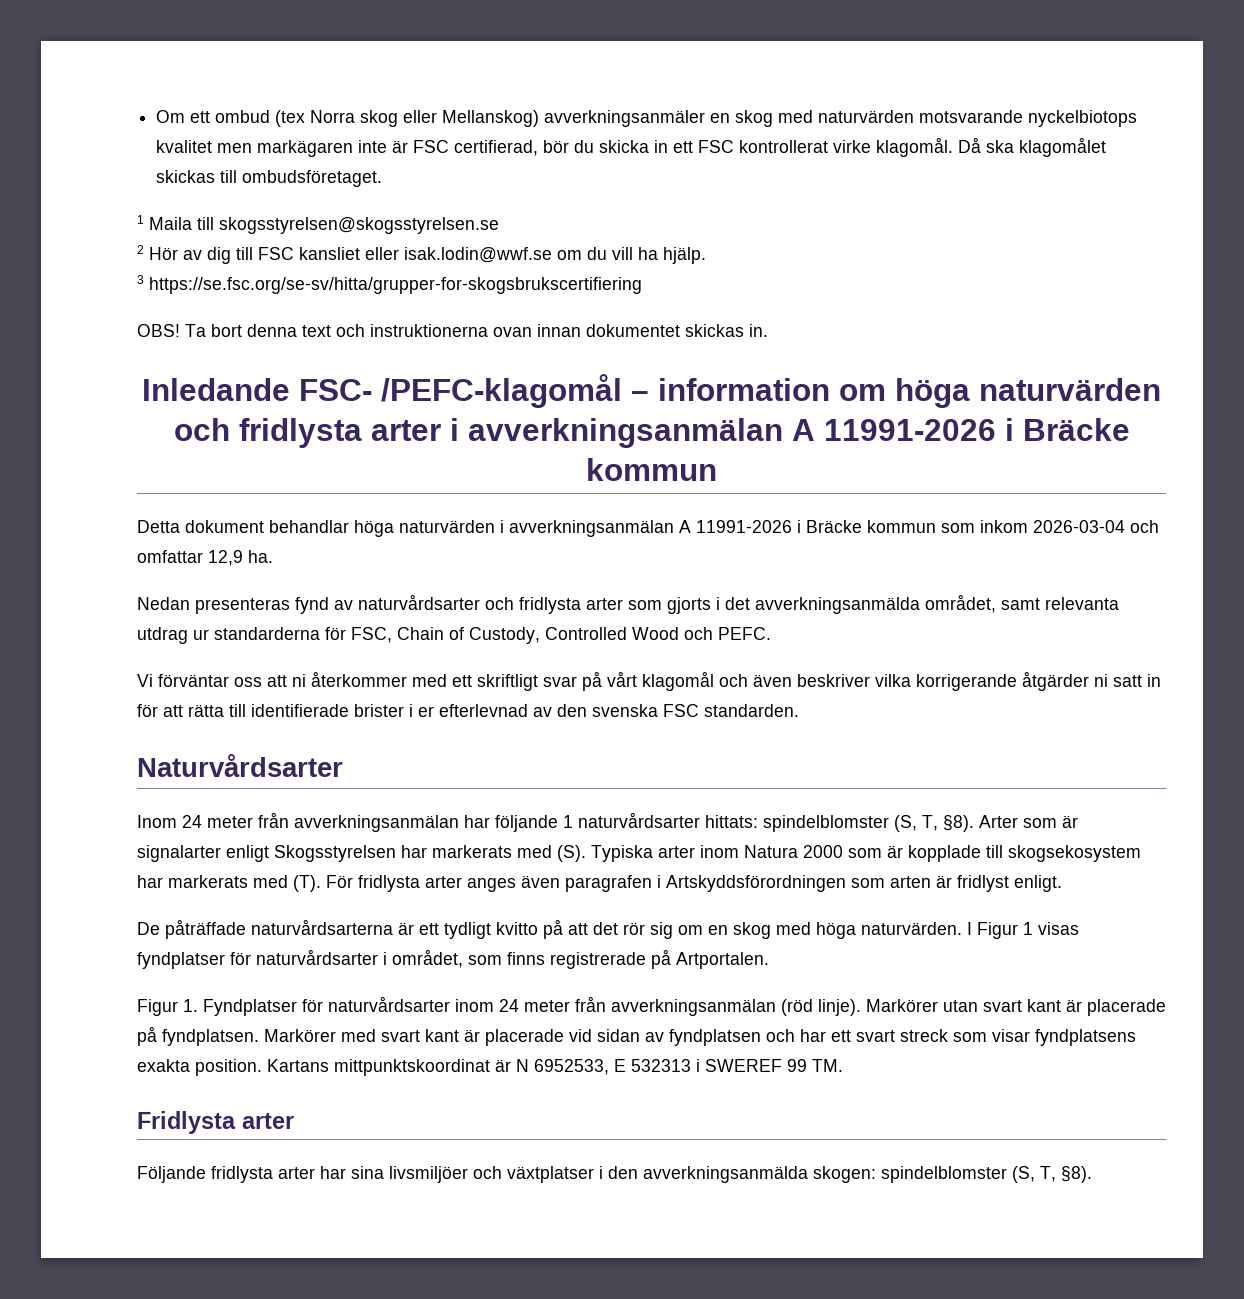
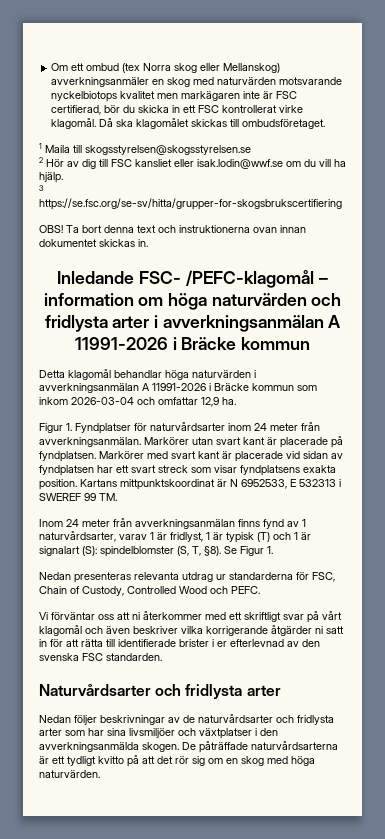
- Detta dokument behandlar höga naturvärden i avverkningsanmälan A 11991-2026 i Bräcke kommun som inkom 2026-03-04 och omfattar 12,9 ha.
+ Detta klagomål behandlar höga naturvärden i avverkningsanmälan A 11991-2026 i Bräcke kommun som inkom 2026-03-04 och omfattar 12,9 ha.
- Nedan presenteras fynd av naturvårdsarter och fridlysta arter som gjorts i det avverkningsanmälda området, samt relevanta utdrag ur standarderna för FSC, Chain of Custody, Controlled Wood och PEFC.
+ Figur 1. Fyndplatser för naturvårdsarter inom 24 meter från avverkningsanmälan. Markörer utan svart kant är placerade på fyndplatsen. Markörer med svart kant är placerade vid sidan av fyndplatsen har ett svart streck som visar fyndplatsens exakta position. Kartans mittpunktskoordinat är N 6952533, E 532313 i SWEREF 99 TM.
+ Inom 24 meter från avverkningsanmälan finns fynd av 1 naturvårdsarter, varav 1 är fridlyst, 1 är typisk (T) och 1 är signalart (S): spindelblomster (S, T, §8). Se Figur 1.
+ Nedan presenteras relevanta utdrag ur standarderna för FSC, Chain of Custody, Controlled Wood och PEFC.
- Naturvårdsarter
- Inom 24 meter från avverkningsanmälan har följande 1 naturvårdsarter hittats: spindelblomster (S, T, §8). Arter som är signalarter enligt Skogsstyrelsen har markerats med (S). Typiska arter inom Natura 2000 som är kopplade till skogsekosystem har markerats med (T). För fridlysta arter anges även paragrafen i Artskyddsförordningen som arten är fridlyst enligt.
- De påträffade naturvårdsarterna är ett tydligt kvitto på att det rör sig om en skog med höga naturvärden. I Figur 1 visas fyndplatser för naturvårdsarter i området, som finns registrerade på Artportalen.
- Figur 1. Fyndplatser för naturvårdsarter inom 24 meter från avverkningsanmälan (röd linje). Markörer utan svart kant är placerade på fyndplatsen. Markörer med svart kant är placerade vid sidan av fyndplatsen och har ett svart streck som visar fyndplatsens exakta position. Kartans mittpunktskoordinat är N 6952533, E 532313 i SWEREF 99 TM.
- Fridlysta arter
- Följande fridlysta arter har sina livsmiljöer och växtplatser i den avverkningsanmälda skogen: spindelblomster (S, T, §8).
+ Naturvårdsarter och fridlysta arter
+ Nedan följer beskrivningar av de naturvårdsarter och fridlysta arter som har sina livsmiljöer och växtplatser i den avverkningsanmälda skogen. De påträffade naturvårdsarterna är ett tydligt kvitto på att det rör sig om en skog med höga naturvärden.

